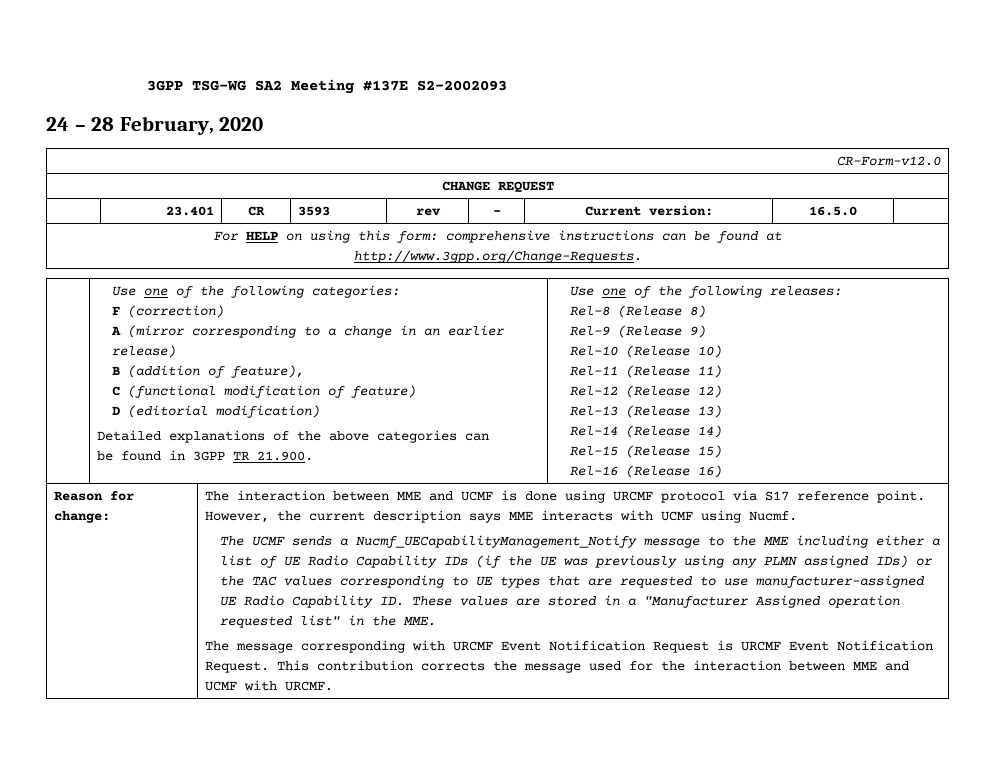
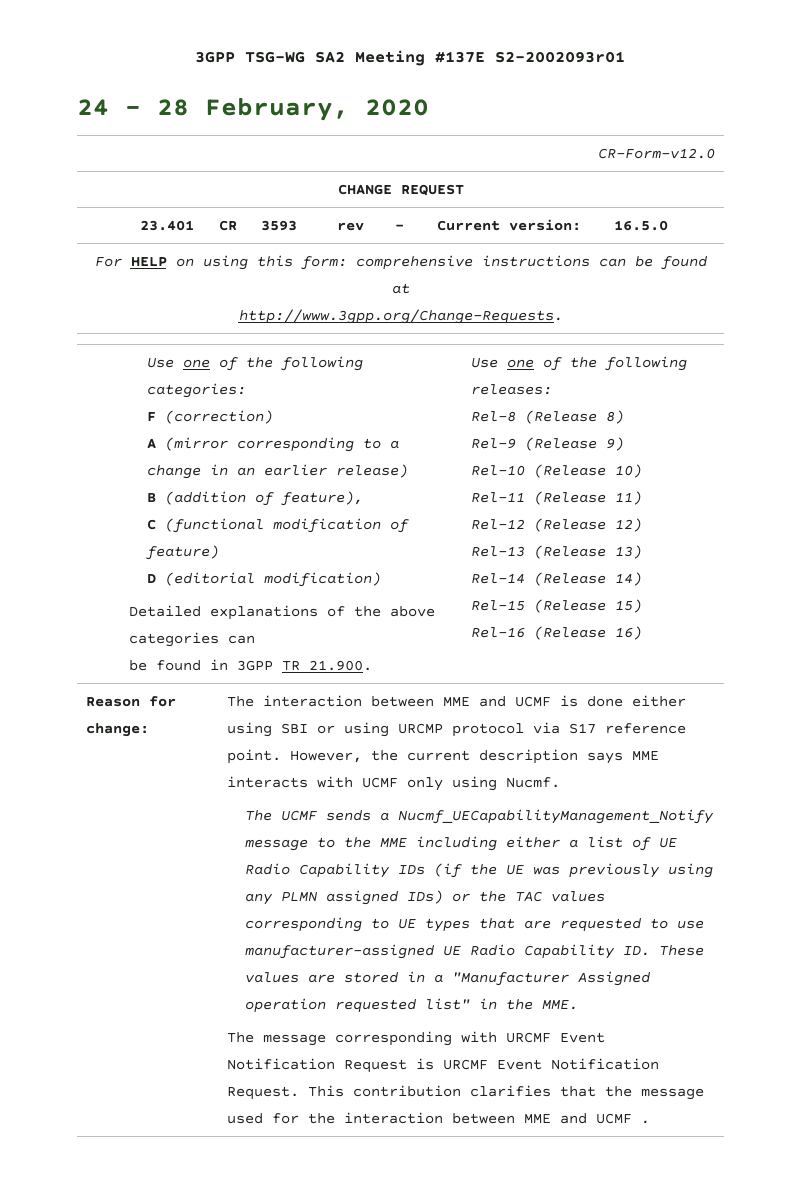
- 3GPP TSG-WG SA2 Meeting #137E S2-2002093
+ 3GPP TSG-WG SA2 Meeting #137E S2-2002093r01
- The interaction between MME and UCMF is done using URCMF protocol via S17 reference point.
+ The interaction between MME and UCMF is done either using SBI or using URCMP protocol via S17 reference point.
- However, the current description says MME interacts with UCMF using Nucmf.
+ However, the current description says MME interacts with UCMF only using Nucmf.
- This contribution corrects the message used for the interaction between MME and UCMF with URCMF.
+ This contribution clarifies that the message used for the interaction between MME and UCMF .

